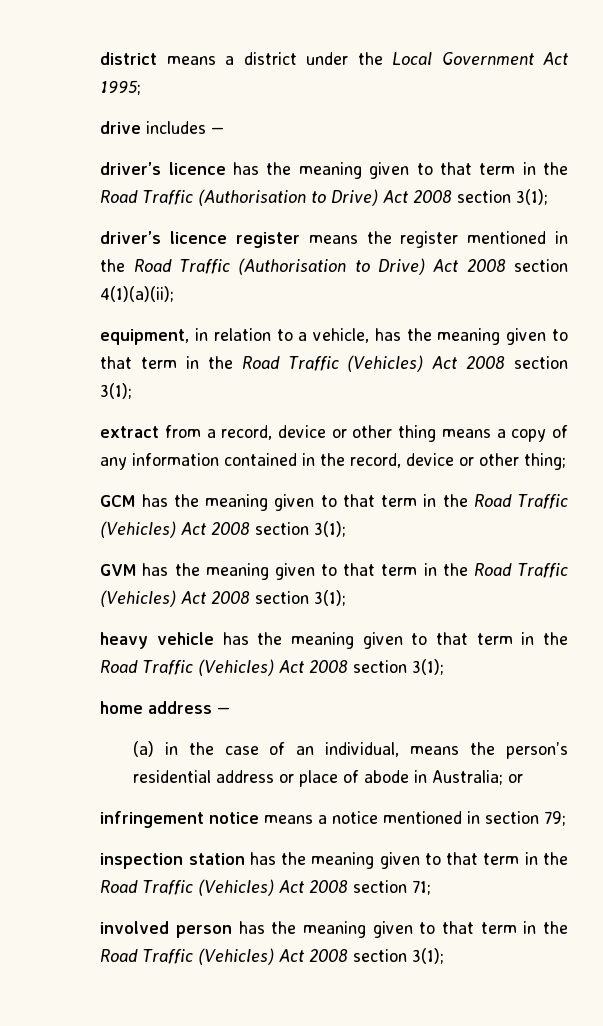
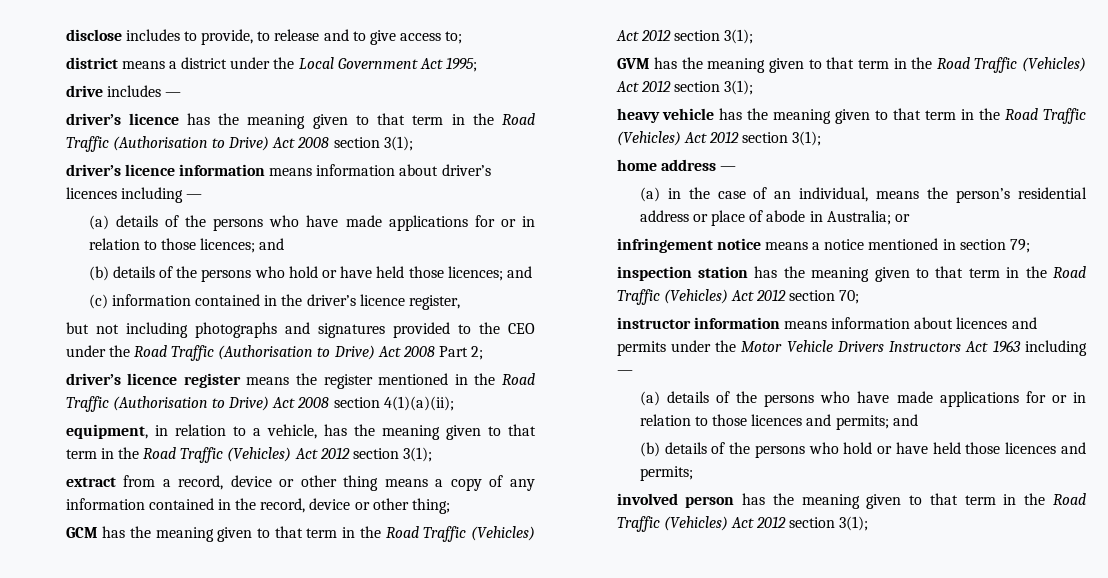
+ disclose includes to provide, to release and to give access to;
+ driver’s licence information means information about driver’s licences including —
+ (a) details of the persons who have made applications for or in relation to those licences; and
+ (b) details of the persons who hold or have held those licences; and
+ (c) information contained in the driver’s licence register,
+ but not including photographs and signatures provided to the CEO under the Road Traffic (Authorisation to Drive) Act 2008 Part 2;
- equipment, in relation to a vehicle, has the meaning given to that term in the Road Traffic (Vehicles) Act 2008 section 3(1);
+ equipment, in relation to a vehicle, has the meaning given to that term in the Road Traffic (Vehicles) Act 2012 section 3(1);
- GCM has the meaning given to that term in the Road Traffic (Vehicles) Act 2008 section 3(1);
+ GCM has the meaning given to that term in the Road Traffic (Vehicles) Act 2012 section 3(1);
- GVM has the meaning given to that term in the Road Traffic (Vehicles) Act 2008 section 3(1);
+ GVM has the meaning given to that term in the Road Traffic (Vehicles) Act 2012 section 3(1);
- heavy vehicle has the meaning given to that term in the Road Traffic (Vehicles) Act 2008 section 3(1);
+ heavy vehicle has the meaning given to that term in the Road Traffic (Vehicles) Act 2012 section 3(1);
- inspection station has the meaning given to that term in the Road Traffic (Vehicles) Act 2008 section 71;
+ inspection station has the meaning given to that term in the Road Traffic (Vehicles) Act 2012 section 70;
+ instructor information means information about licences and permits under the Motor Vehicle Drivers Instructors Act 1963 including —
+ (a) details of the persons who have made applications for or in relation to those licences and permits; and
+ (b) details of the persons who hold or have held those licences and permits;
- involved person has the meaning given to that term in the Road Traffic (Vehicles) Act 2008 section 3(1);
+ involved person has the meaning given to that term in the Road Traffic (Vehicles) Act 2012 section 3(1);

